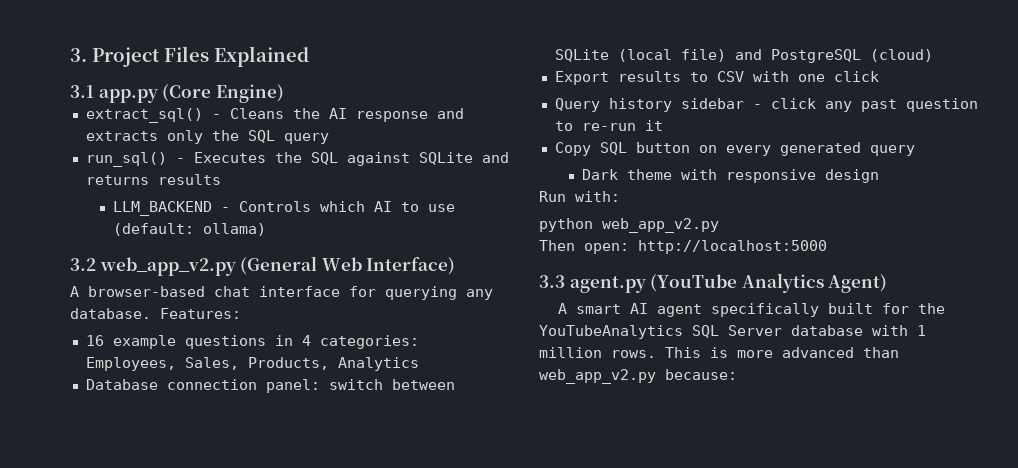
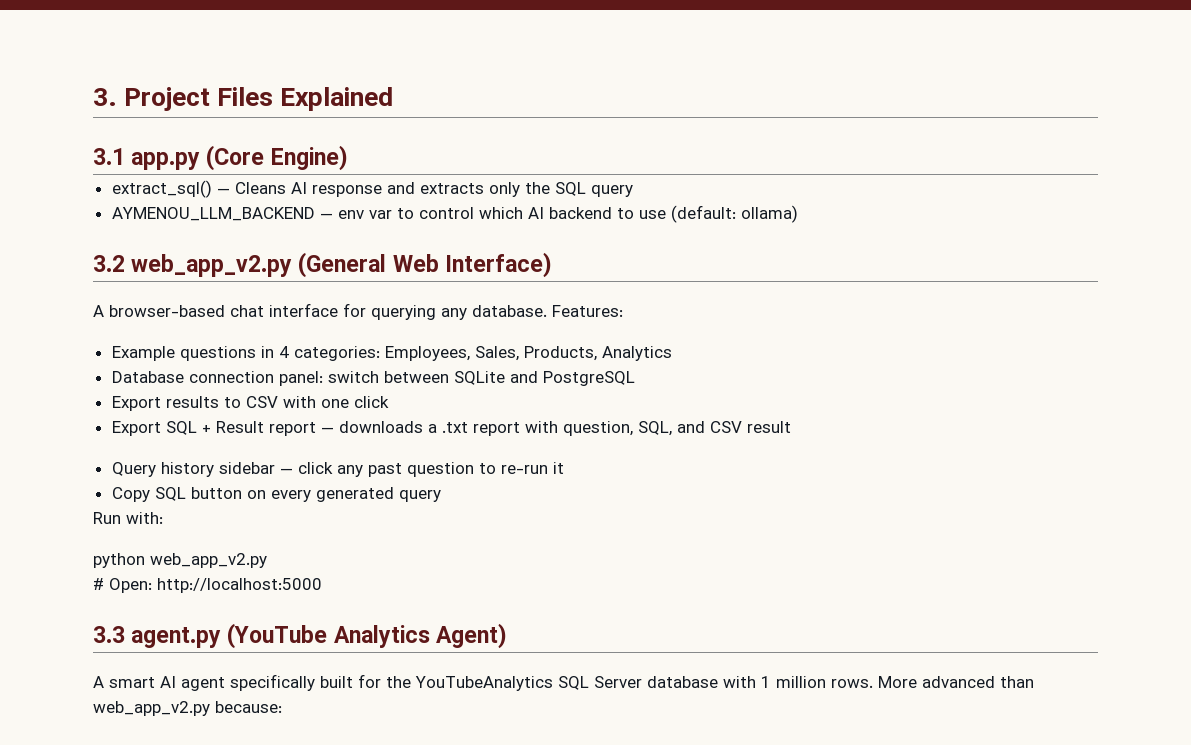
- extract_sql() - Cleans the AI response and extracts only the SQL query
+ extract_sql() — Cleans AI response and extracts only the SQL query
- run_sql() - Executes the SQL against SQLite and returns results
- LLM_BACKEND - Controls which AI to use (default: ollama)
+ AYMENOU_LLM_BACKEND — env var to control which AI backend to use (default: ollama)
- 16 example questions in 4 categories: Employees, Sales, Products, Analytics
+ Example questions in 4 categories: Employees, Sales, Products, Analytics
- Database connection panel: switch between SQLite (local file) and PostgreSQL (cloud)
+ Database connection panel: switch between SQLite and PostgreSQL
+ Export SQL + Result report — downloads a .txt report with question, SQL, and CSV result
- Query history sidebar - click any past question to re-run it
+ Query history sidebar — click any past question to re-run it
- Dark theme with responsive design
- Then open: http://localhost:5000
+ # Open: http://localhost:5000
- This is more advanced than web_app_v2.py because:
+ More advanced than web_app_v2.py because:

